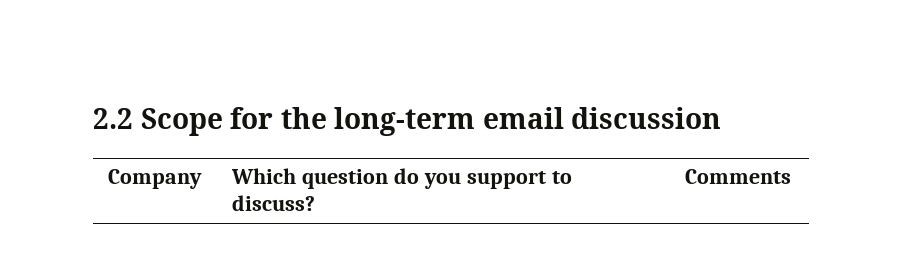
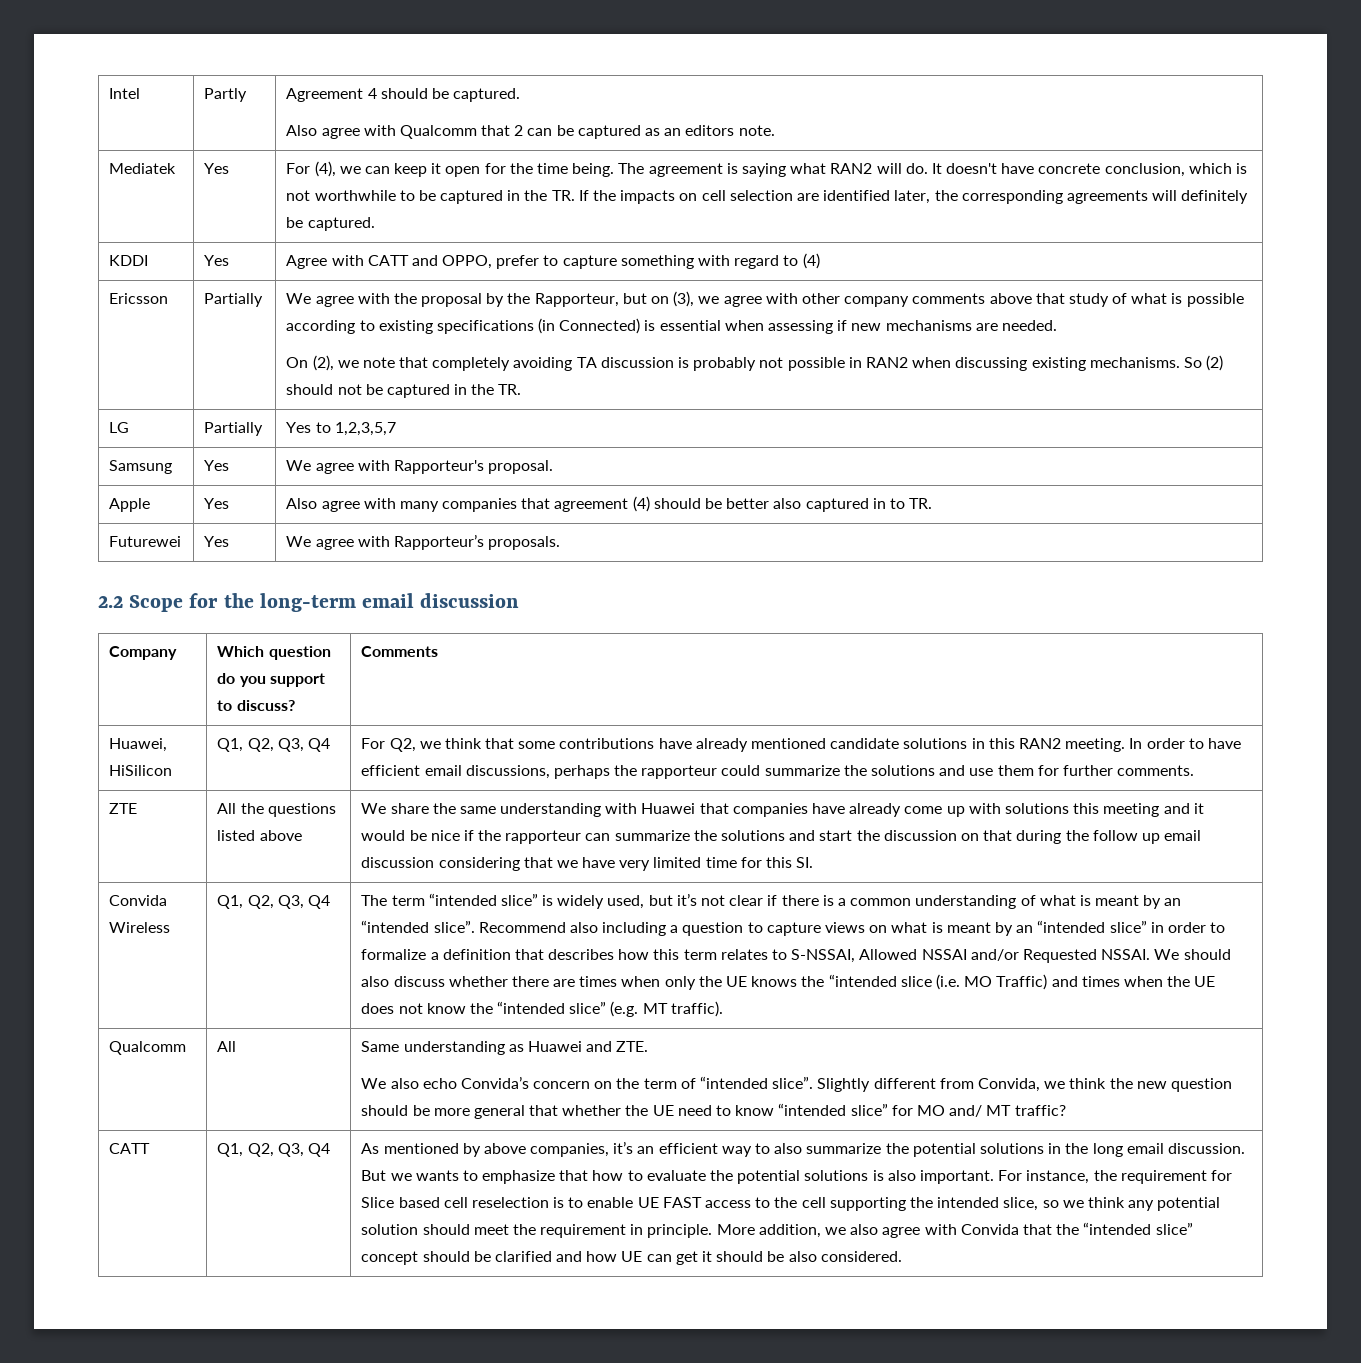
+ Intel | Partly | Agreement 4 should be captured.
+ Also agree with Qualcomm that 2 can be captured as an editors note.
+ Mediatek | Yes | For (4), we can keep it open for the time being. The agreement is saying what RAN2 will do. It doesn't have concrete conclusion, which is not worthwhile to be captured in the TR. If the impacts on cell selection are identified later, the corresponding agreements will definitely be captured.
+ KDDI | Yes | Agree with CATT and OPPO, prefer to capture something with regard to (4)
+ Ericsson | Partially | We agree with the proposal by the Rapporteur, but on (3), we agree with other company comments above that study of what is possible according to existing specifications (in Connected) is essential when assessing if new mechanisms are needed.
+ On (2), we note that completely avoiding TA discussion is probably not possible in RAN2 when discussing existing mechanisms. So (2) should not be captured in the TR.
+ LG | Partially | Yes to 1,2,3,5,7
+ Samsung | Yes | We agree with Rapporteur's proposal.
+ Apple | Yes | Also agree with many companies that agreement (4) should be better also captured in to TR.
+ Futurewei | Yes | We agree with Rapporteur’s proposals.
+ Huawei, HiSilicon | Q1, Q2, Q3, Q4 | For Q2, we think that some contributions have already mentioned candidate solutions in this RAN2 meeting. In order to have efficient email discussions, perhaps the rapporteur could summarize the solutions and use them for further comments.
+ ZTE | All the questions listed above | We share the same understanding with Huawei that companies have already come up with solutions this meeting and it would be nice if the rapporteur can summarize the solutions and start the discussion on that during the follow up email discussion considering that we have very limited time for this SI.
+ Convida Wireless | Q1, Q2, Q3, Q4 | The term “intended slice” is widely used, but it’s not clear if there is a common understanding of what is meant by an “intended slice”. Recommend also including a question to capture views on what is meant by an “intended slice” in order to formalize a definition that describes how this term relates to S-NSSAI, Allowed NSSAI and/or Requested NSSAI. We should also discuss whether there are times when only the UE knows the “intended slice (i.e. MO Traffic) and times when the UE does not know the “intended slice” (e.g. MT traffic).
+ Qualcomm | All | Same understanding as Huawei and ZTE.
+ We also echo Convida’s concern on the term of “intended slice”. Slightly different from Convida, we think the new question should be more general that whether the UE need to know “intended slice” for MO and/ MT traffic?
+ CATT | Q1, Q2, Q3, Q4 | As mentioned by above companies, it’s an efficient way to also summarize the potential solutions in the long email discussion. But we wants to emphasize that how to evaluate the potential solutions is also important. For instance, the requirement for Slice based cell reselection is to enable UE FAST access to the cell supporting the intended slice, so we think any potential solution should meet the requirement in principle. More addition, we also agree with Convida that the “intended slice” concept should be clarified and how UE can get it should be also considered.

